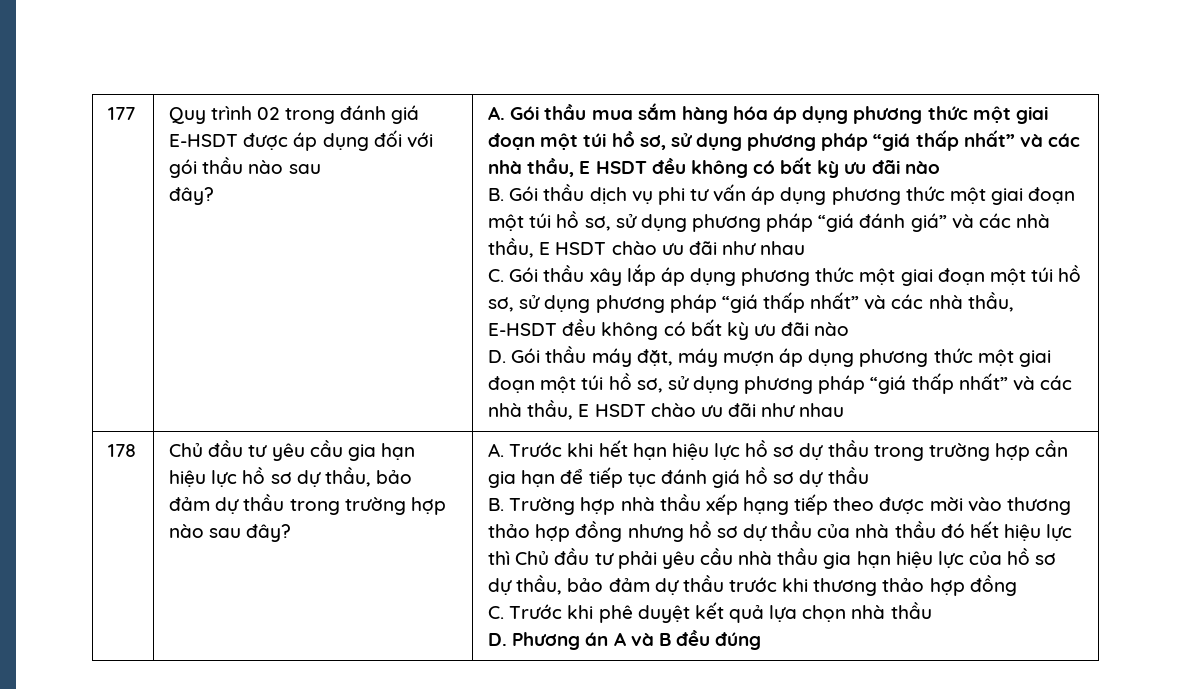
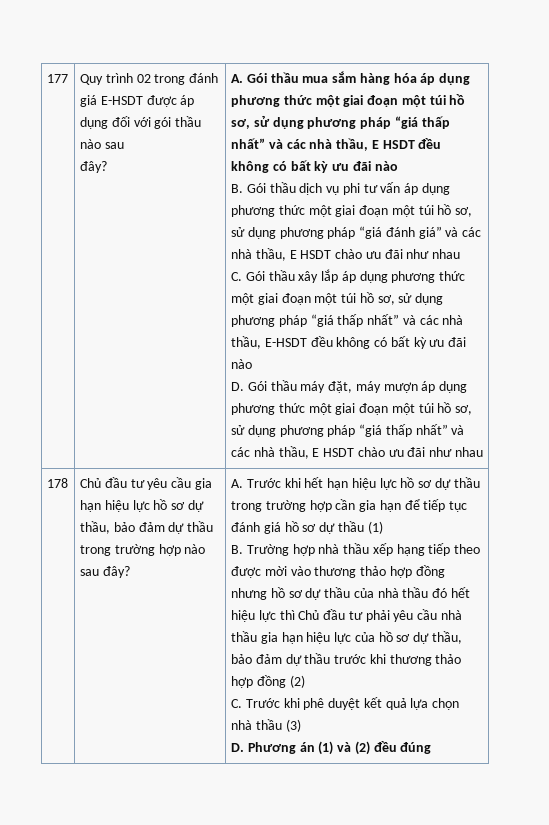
- A. Trước khi hết hạn hiệu lực hồ sơ dự thầu trong trường hợp cần gia hạn để tiếp tục đánh giá hồ sơ dự thầu
+ A. Trước khi hết hạn hiệu lực hồ sơ dự thầu trong trường hợp cần gia hạn để tiếp tục đánh giá hồ sơ dự thầu (1)
- B. Trường hợp nhà thầu xếp hạng tiếp theo được mời vào thương thảo hợp đồng nhưng hồ sơ dự thầu của nhà thầu đó hết hiệu lực thì Chủ đầu tư phải yêu cầu nhà thầu gia hạn hiệu lực của hồ sơ dự thầu, bảo đảm dự thầu trước khi thương thảo hợp đồng
+ B. Trường hợp nhà thầu xếp hạng tiếp theo được mời vào thương thảo hợp đồng nhưng hồ sơ dự thầu của nhà thầu đó hết hiệu lực thì Chủ đầu tư phải yêu cầu nhà thầu gia hạn hiệu lực của hồ sơ dự thầu, bảo đảm dự thầu trước khi thương thảo hợp đồng (2)
- C. Trước khi phê duyệt kết quả lựa chọn nhà thầu
+ C. Trước khi phê duyệt kết quả lựa chọn nhà thầu (3)
- D. Phương án A và B đều đúng
+ D. Phương án (1) và (2) đều đúng

